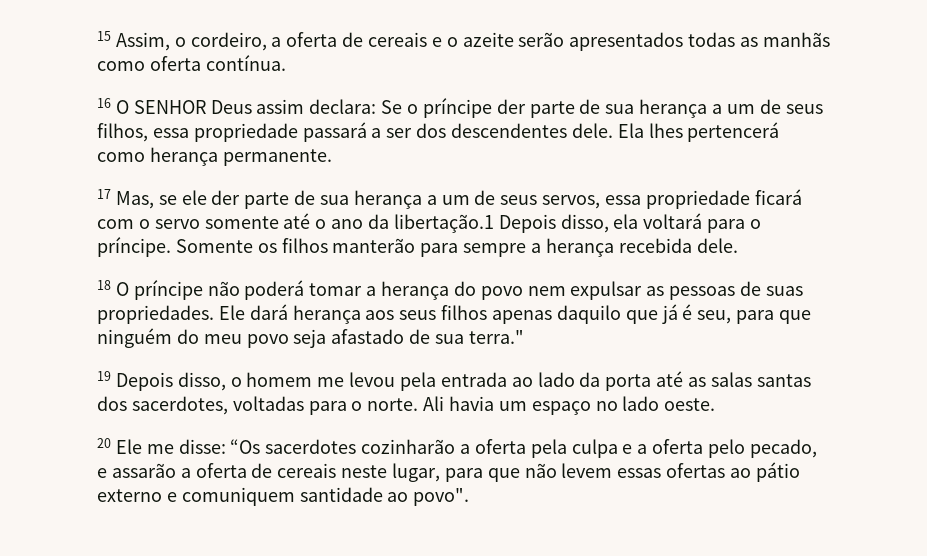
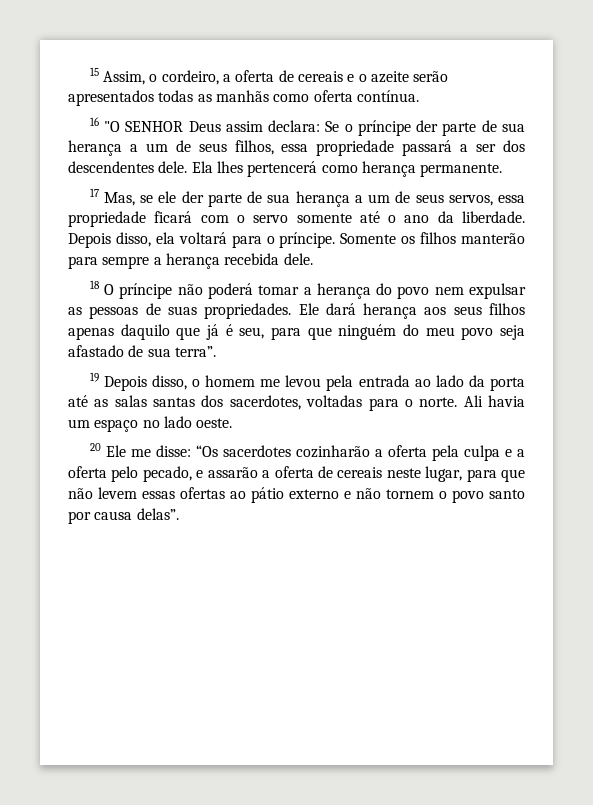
- 16 O SENHOR Deus assim declara: Se o príncipe der parte de sua herança a um de seus filhos, essa propriedade passará a ser dos descendentes dele.
+ 16 "O SENHOR Deus assim declara: Se o príncipe der parte de sua herança a um de seus filhos, essa propriedade passará a ser dos descendentes dele.
- 17 Mas, se ele der parte de sua herança a um de seus servos, essa propriedade ficará com o servo somente até o ano da libertação.1 Depois disso, ela voltará para o príncipe.
+ 17 Mas, se ele der parte de sua herança a um de seus servos, essa propriedade ficará com o servo somente até o ano da liberdade. Depois disso, ela voltará para o príncipe.
- Ele dará herança aos seus filhos apenas daquilo que já é seu, para que ninguém do meu povo seja afastado de sua terra."
+ Ele dará herança aos seus filhos apenas daquilo que já é seu, para que ninguém do meu povo seja afastado de sua terra”.
- 20 Ele me disse: “Os sacerdotes cozinharão a oferta pela culpa e a oferta pelo pecado, e assarão a oferta de cereais neste lugar, para que não levem essas ofertas ao pátio externo e comuniquem santidade ao povo".
+ 20 Ele me disse: “Os sacerdotes cozinharão a oferta pela culpa e a oferta pelo pecado, e assarão a oferta de cereais neste lugar, para que não levem essas ofertas ao pátio externo e não tornem o povo santo por causa delas”.

